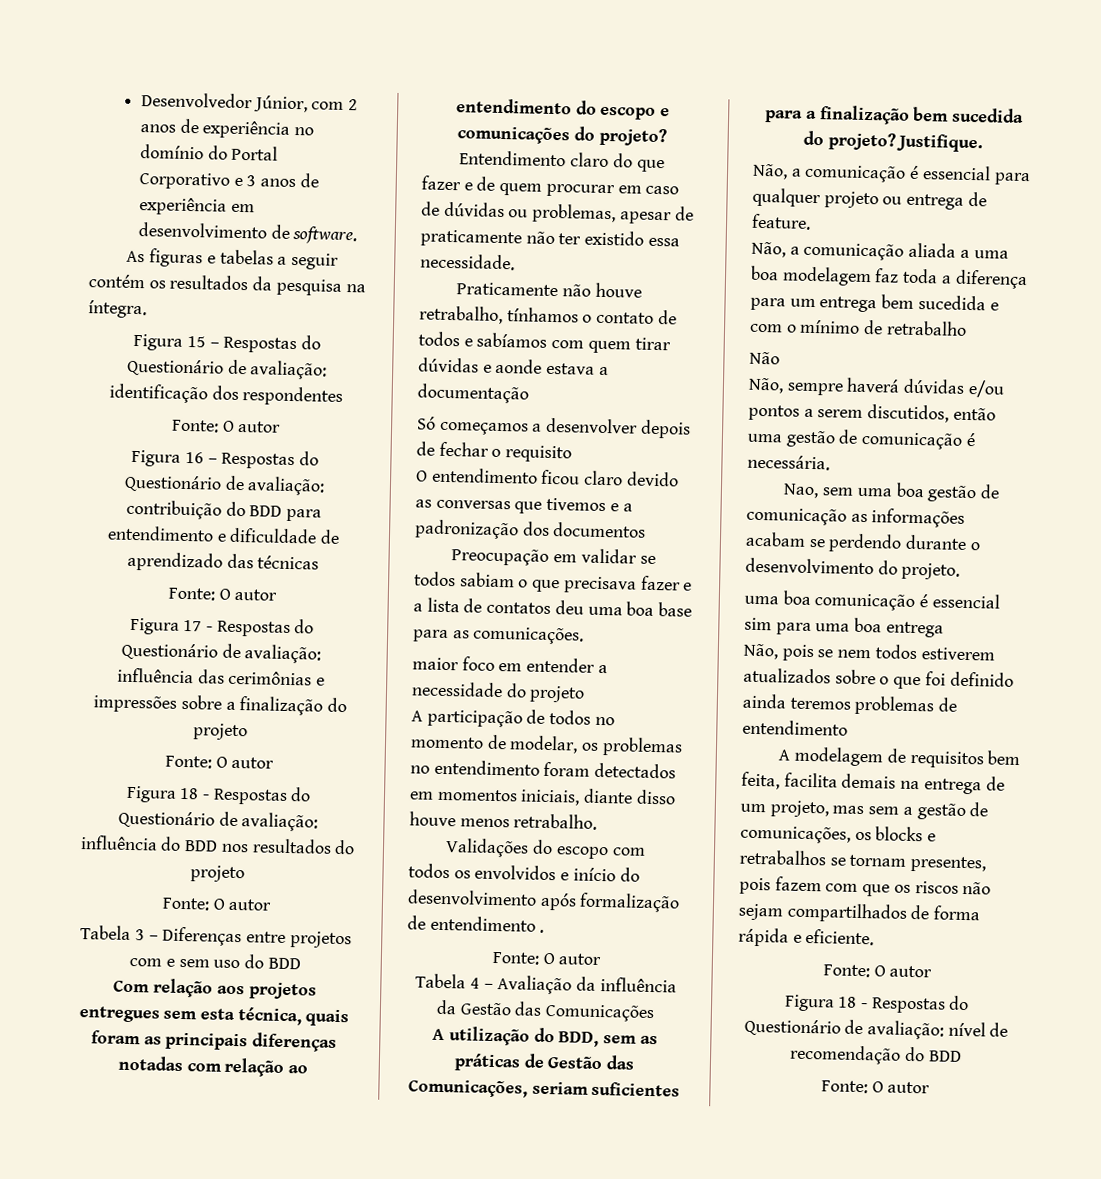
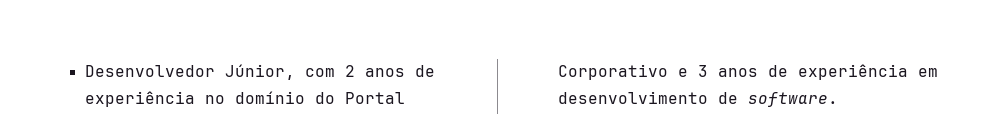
- As figuras e tabelas a seguir contém os resultados da pesquisa na íntegra.
- Figura 15 – Respostas do Questionário de avaliação: identificação dos respondentes
- Fonte: O autor
- Figura 16 – Respostas do Questionário de avaliação: contribuição do BDD para entendimento e dificuldade de aprendizado das técnicas
- Fonte: O autor
- Figura 17 - Respostas do Questionário de avaliação: influência das cerimônias e impressões sobre a finalização do projeto
- Fonte: O autor
- Figura 18 - Respostas do Questionário de avaliação: influência do BDD nos resultados do projeto
- Fonte: O autor
- Tabela 3 – Diferenças entre projetos com e sem uso do BDD
- Com relação aos projetos entregues sem esta técnica, quais foram as principais diferenças notadas com relação ao entendimento do escopo e comunicações do projeto?
- Entendimento claro do que fazer e de quem procurar em caso de dúvidas ou problemas, apesar de praticamente não ter existido essa necessidade.
- Praticamente não houve retrabalho, tínhamos o contato de todos e sabíamos com quem tirar dúvidas e aonde estava a documentação
- Só começamos a desenvolver depois de fechar o requisito
- O entendimento ficou claro devido as conversas que tivemos e a padronização dos documentos
- Preocupação em validar se todos sabiam o que precisava fazer e a lista de contatos deu uma boa base para as comunicações.
- maior foco em entender a necessidade do projeto
- A participação de todos no momento de modelar, os problemas no entendimento foram detectados em momentos iniciais, diante disso houve menos retrabalho.
- Validações do escopo com todos os envolvidos e início do desenvolvimento após formalização de entendimento .
- Fonte: O autor
- Tabela 4 – Avaliação da influência da Gestão das Comunicações
- A utilização do BDD, sem as práticas de Gestão das Comunicações, seriam suficientes para a finalização bem sucedida do projeto? Justifique.
- Não, a comunicação é essencial para qualquer projeto ou entrega de feature.
- Não, a comunicação aliada a uma boa modelagem faz toda a diferença para um entrega bem sucedida e com o mínimo de retrabalho
- Não
- Não, sempre haverá dúvidas e/ou pontos a serem discutidos, então uma gestão de comunicação é necessária.
- Nao, sem uma boa gestão de comunicação as informações acabam se perdendo durante o desenvolvimento do projeto.
- uma boa comunicação é essencial sim para uma boa entrega
- Não, pois se nem todos estiverem atualizados sobre o que foi definido ainda teremos problemas de entendimento
- A modelagem de requisitos bem feita, facilita demais na entrega de um projeto, mas sem a gestão de comunicações, os blocks e retrabalhos se tornam presentes, pois fazem com que os riscos não sejam compartilhados de forma rápida e eficiente.
- Fonte: O autor
- Figura 18 - Respostas do Questionário de avaliação: nível de recomendação do BDD
- Fonte: O autor

